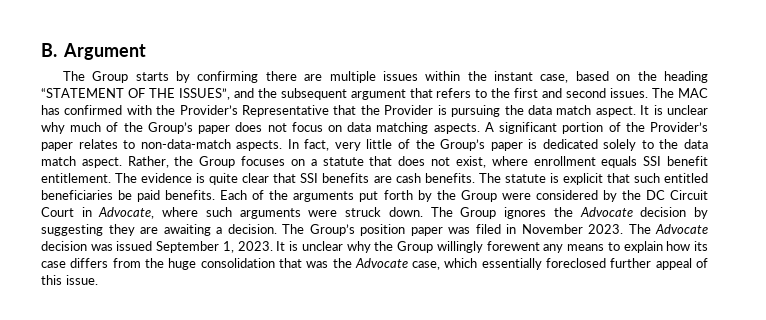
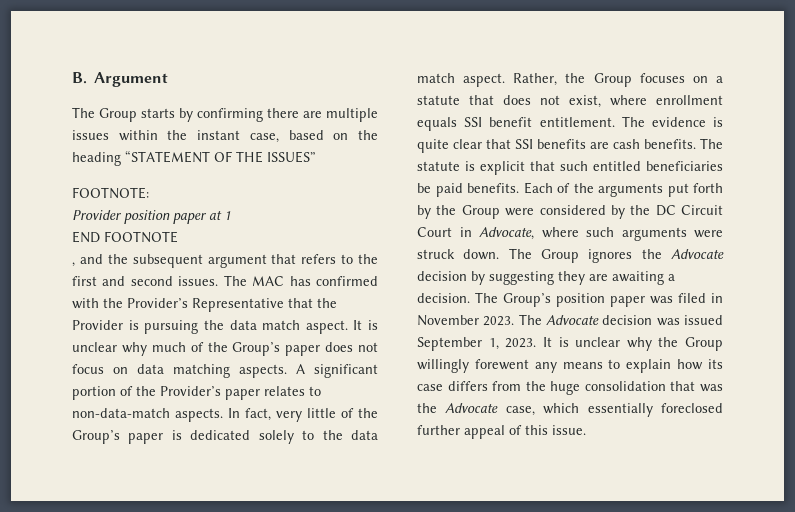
- The Group starts by confirming there are multiple issues within the instant case, based on the heading “STATEMENT OF THE ISSUES”, and the subsequent argument that refers to the first and second issues.
+ The Group starts by confirming there are multiple issues within the instant case, based on the heading “STATEMENT OF THE ISSUES”
+ FOOTNOTE:
+ Provider position paper at 1
+ END FOOTNOTE
+ , and the subsequent argument that refers to the first and second issues.

